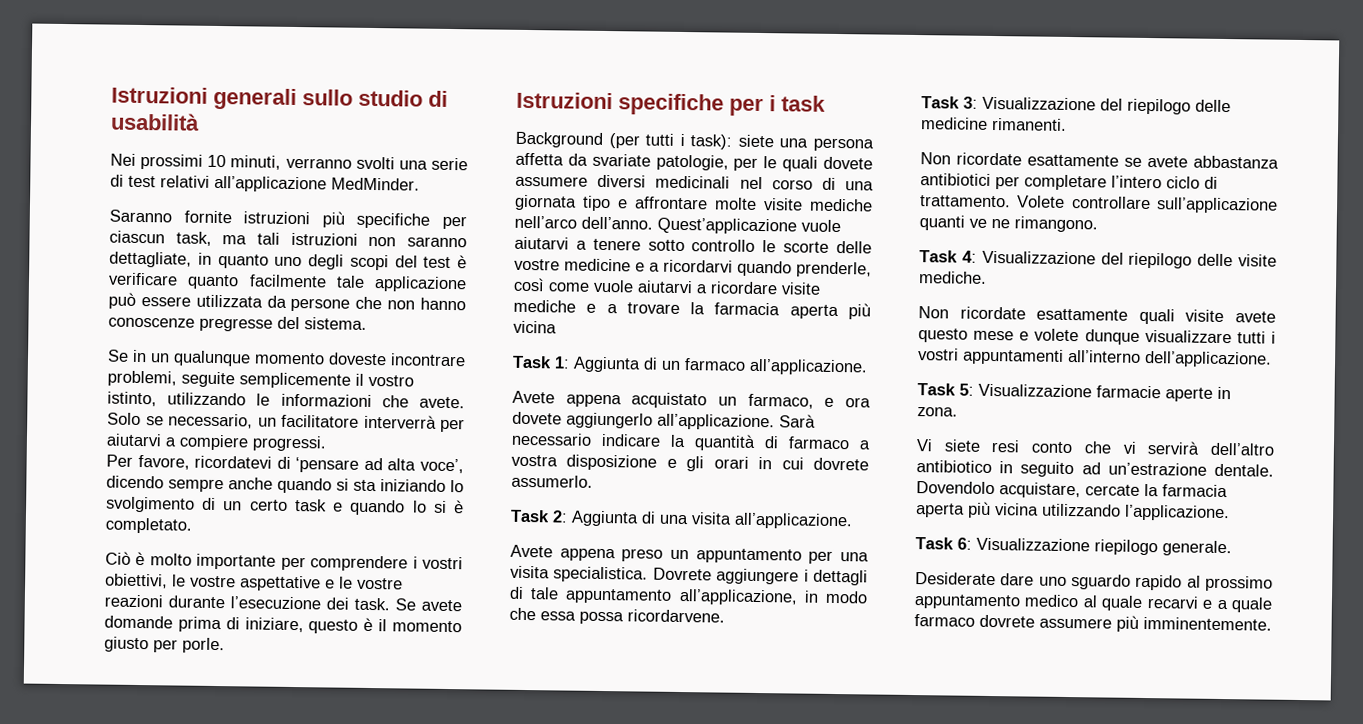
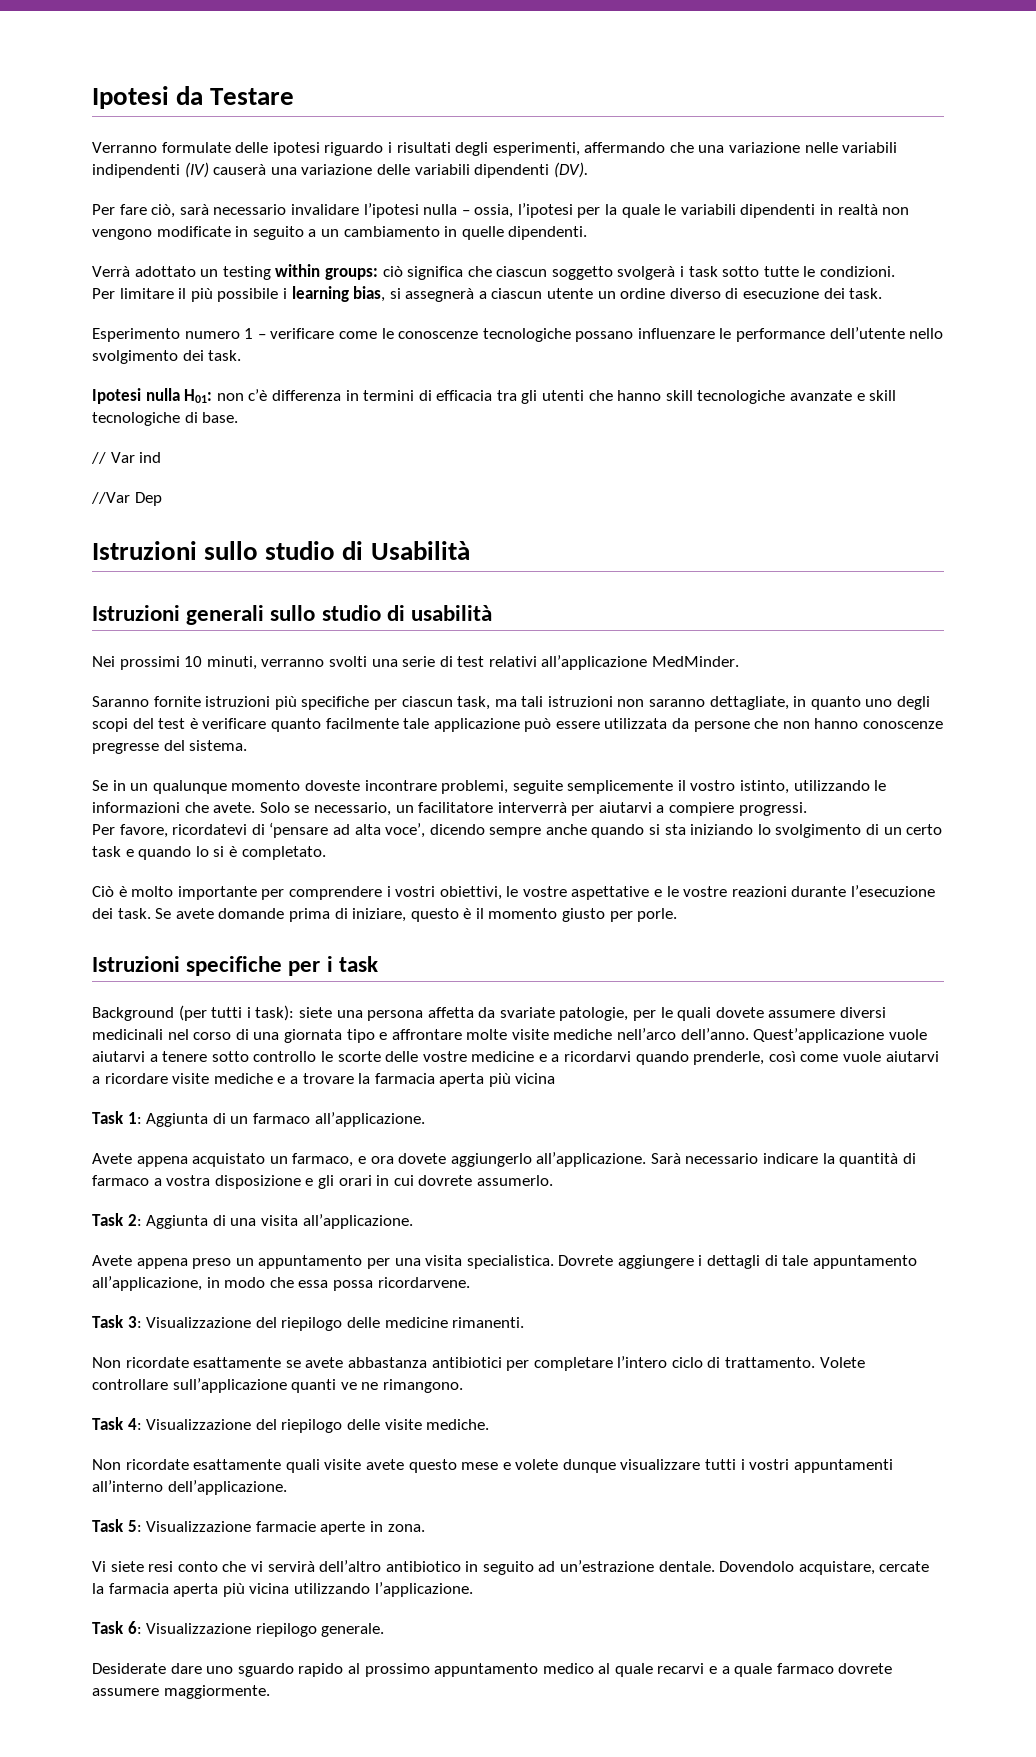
+ Ipotesi da Testare
+ Verranno formulate delle ipotesi riguardo i risultati degli esperimenti, affermando che una variazione nelle variabili indipendenti (IV) causerà una variazione delle variabili dipendenti (DV).
+ Per fare ciò, sarà necessario invalidare l’ipotesi nulla – ossia, l’ipotesi per la quale le variabili dipendenti in realtà non vengono modificate in seguito a un cambiamento in quelle dipendenti.
+ Verrà adottato un testing within groups: ciò significa che ciascun soggetto svolgerà i task sotto tutte le condizioni.
+ Per limitare il più possibile i learning bias, si assegnerà a ciascun utente un ordine diverso di esecuzione dei task.
+ Esperimento numero 1 – verificare come le conoscenze tecnologiche possano influenzare le performance dell’utente nello svolgimento dei task.
+ Ipotesi nulla H01: non c’è differenza in termini di efficacia tra gli utenti che hanno skill tecnologiche avanzate e skill tecnologiche di base.
+ // Var ind
+ //Var Dep
+ Istruzioni sullo studio di Usabilità
- Desiderate dare uno sguardo rapido al prossimo appuntamento medico al quale recarvi e a quale farmaco dovrete assumere più imminentemente.
+ Desiderate dare uno sguardo rapido al prossimo appuntamento medico al quale recarvi e a quale farmaco dovrete assumere maggiormente.

